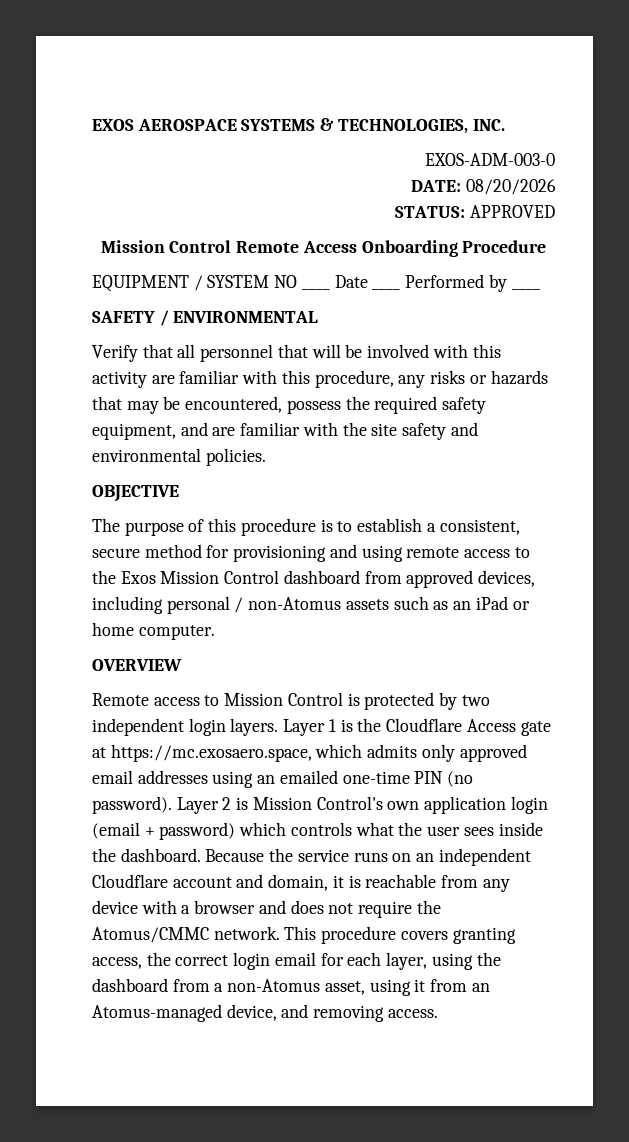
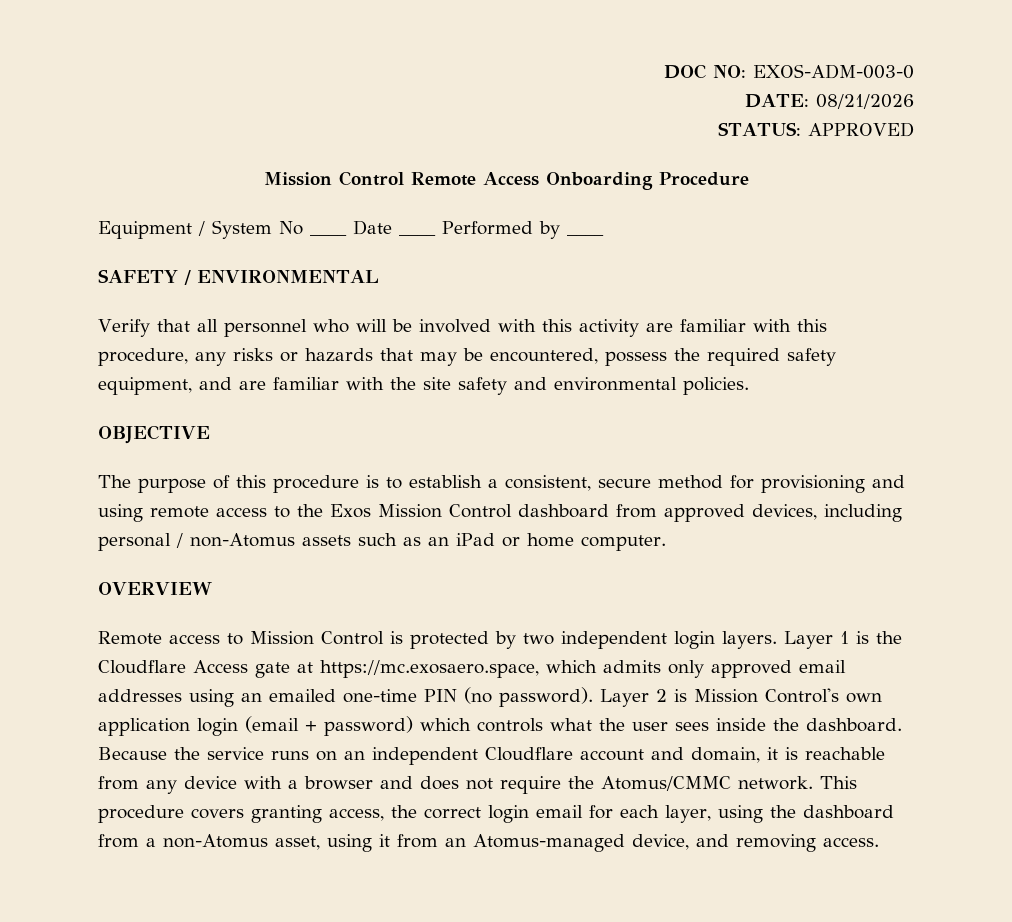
- EXOS AEROSPACE SYSTEMS & TECHNOLOGIES, INC.
- EXOS-ADM-003-0
+ DOC NO: EXOS-ADM-003-0
- DATE: 08/20/2026
+ DATE: 08/21/2026
- EQUIPMENT / SYSTEM NO ____ Date ____ Performed by ____
+ Equipment / System No ____ Date ____ Performed by ____
- Verify that all personnel that will be involved with this activity are familiar with this procedure, any risks or hazards that may be encountered, possess the required safety equipment, and are familiar with the site safety and environmental policies.
+ Verify that all personnel who will be involved with this activity are familiar with this procedure, any risks or hazards that may be encountered, possess the required safety equipment, and are familiar with the site safety and environmental policies.

